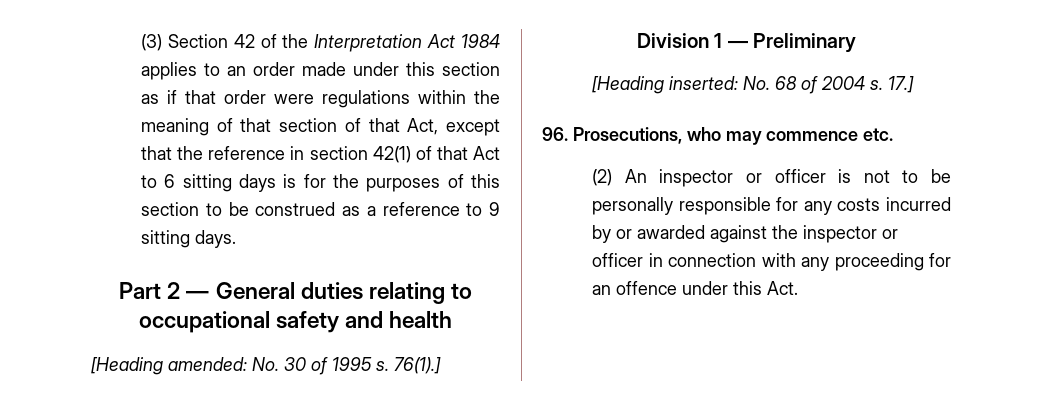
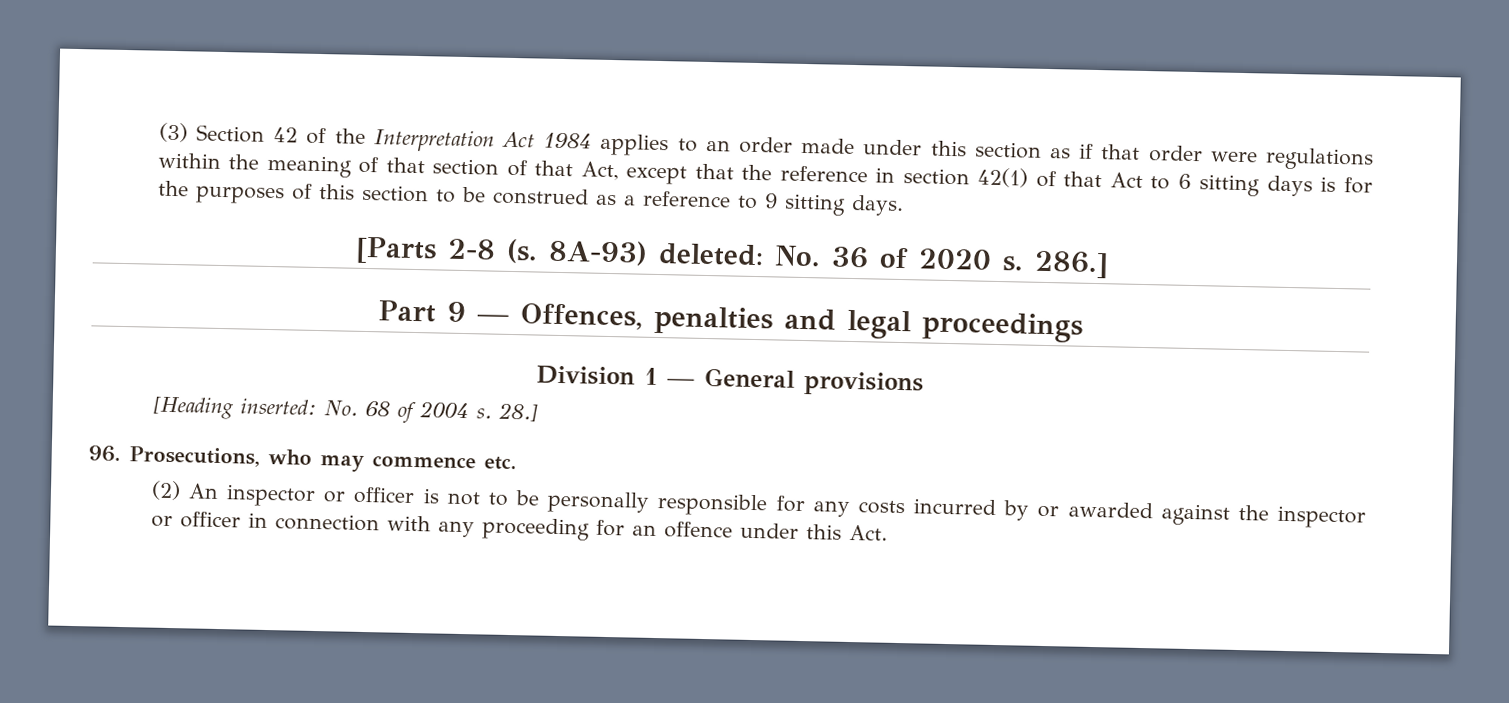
- Part 2 — General duties relating to occupational safety and health
- [Heading amended: No. 30 of 1995 s. 76(1).]
+ [Parts 2-8 (s. 8A-93) deleted: No. 36 of 2020 s. 286.]
+ Part 9 — Offences, penalties and legal proceedings
- Division 1 — Preliminary
+ Division 1 — General provisions
- 17.]
+ 28.]

